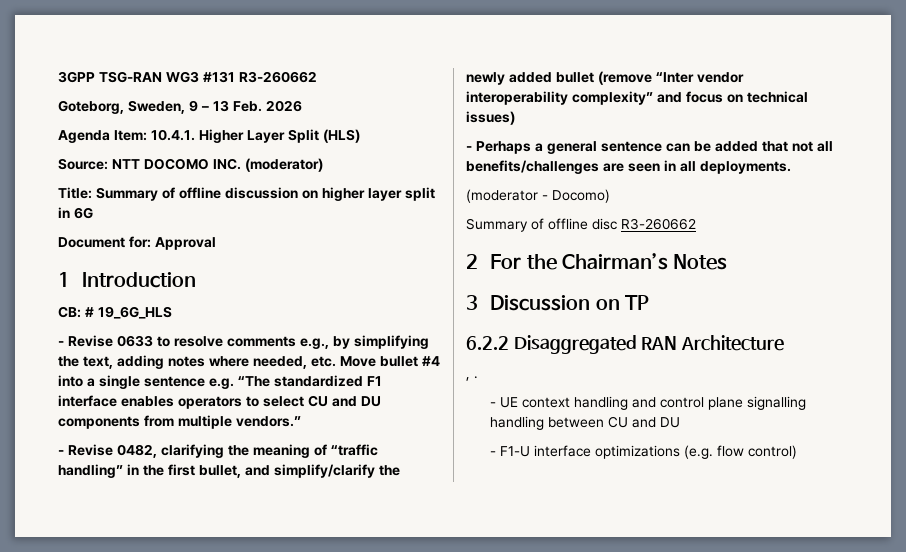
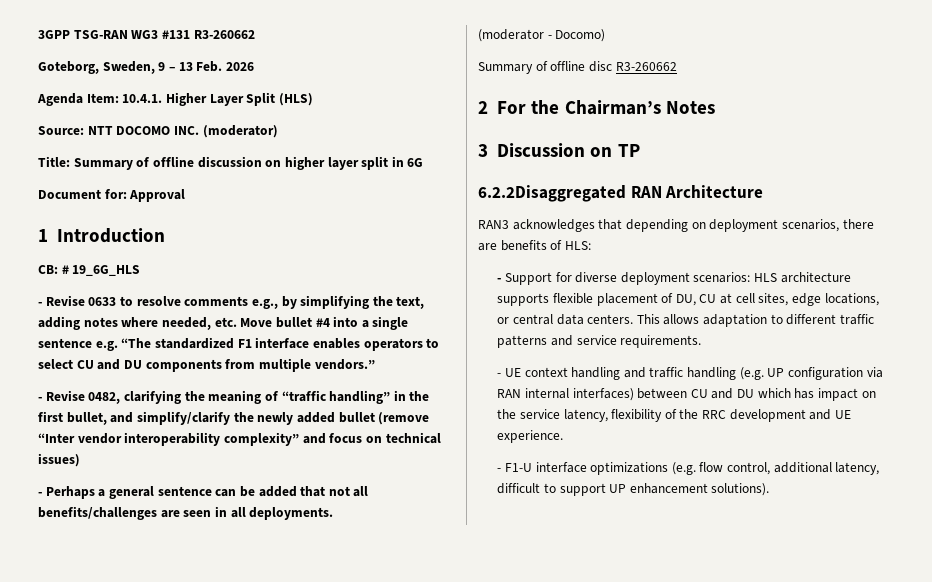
- 6.2.2 Disaggregated RAN Architecture
+ 6.2.2Disaggregated RAN Architecture
- , .
+ RAN3 acknowledges that depending on deployment scenarios, there are benefits of HLS:
+ - Support for diverse deployment scenarios: HLS architecture supports flexible placement of DU, CU at cell sites, edge locations, or central data centers. This allows adaptation to different traffic patterns and service requirements.
- - UE context handling and control plane signalling handling between CU and DU
+ - UE context handling and traffic handling (e.g. UP configuration via RAN internal interfaces) between CU and DU which has impact on the service latency, flexibility of the RRC development and UE experience.
- - F1-U interface optimizations (e.g. flow control)
+ - F1-U interface optimizations (e.g. flow control, additional latency, difficult to support UP enhancement solutions).

